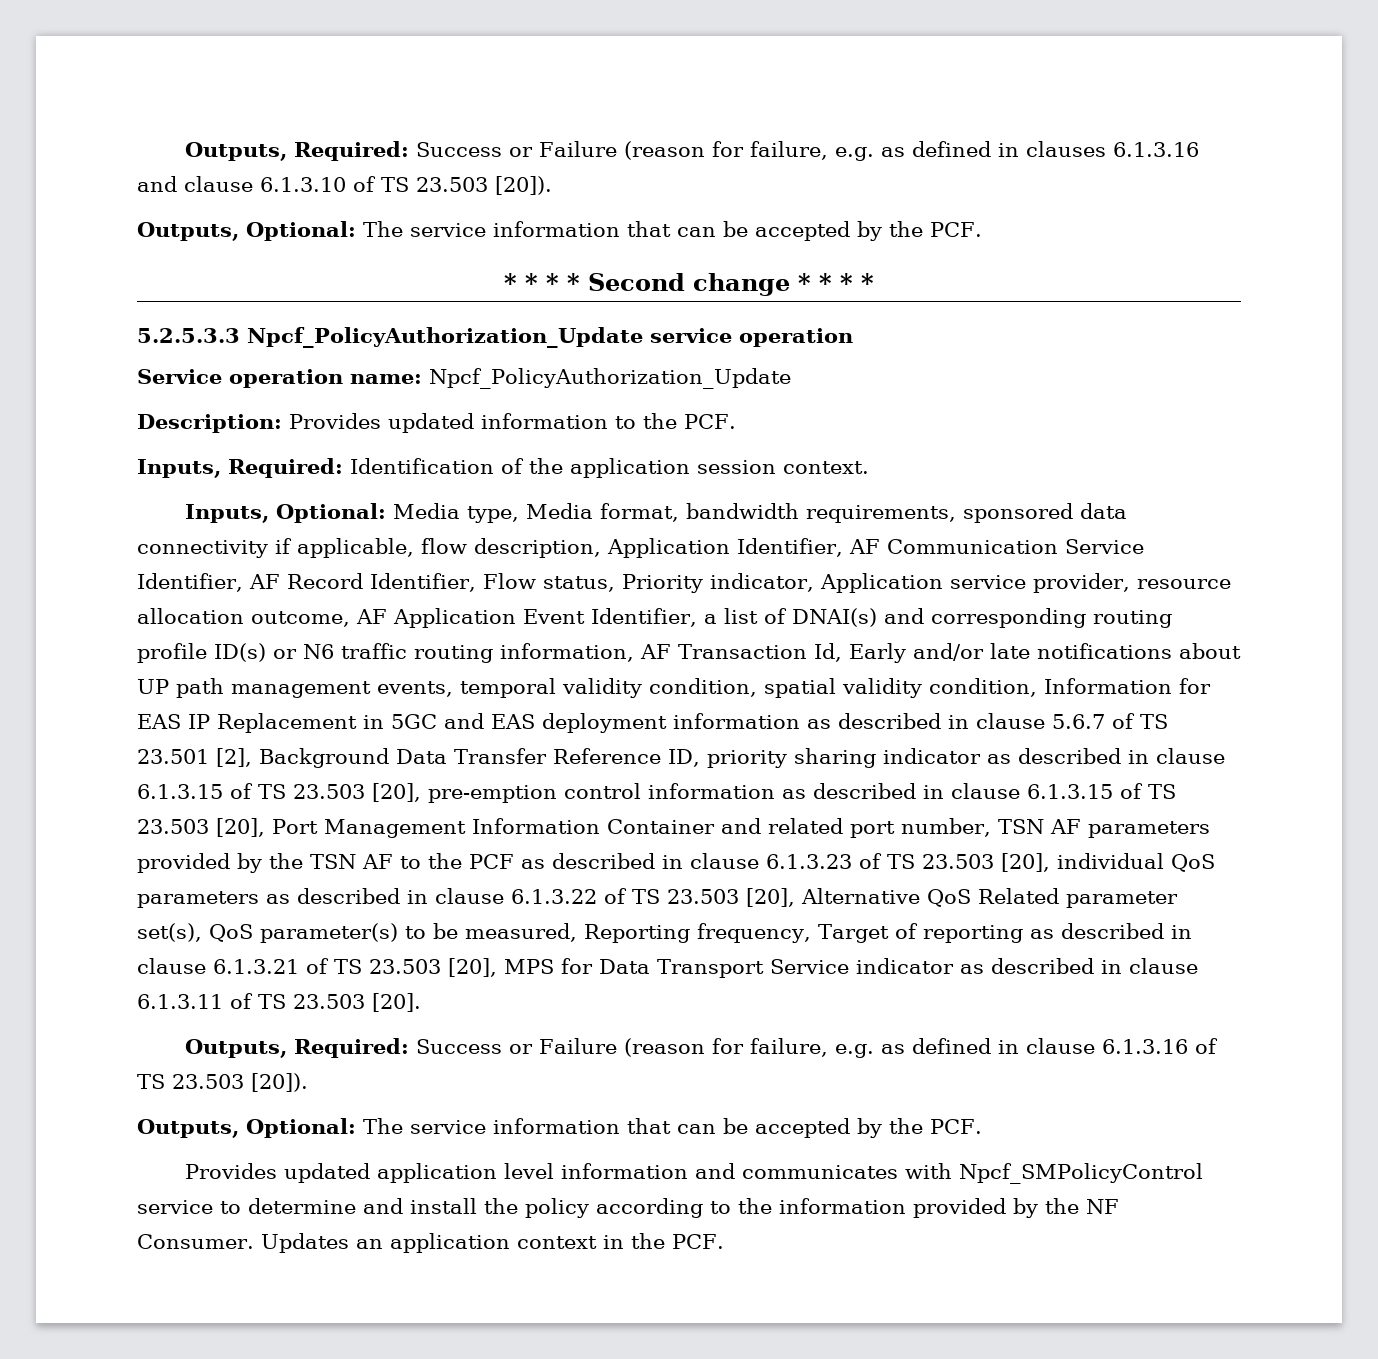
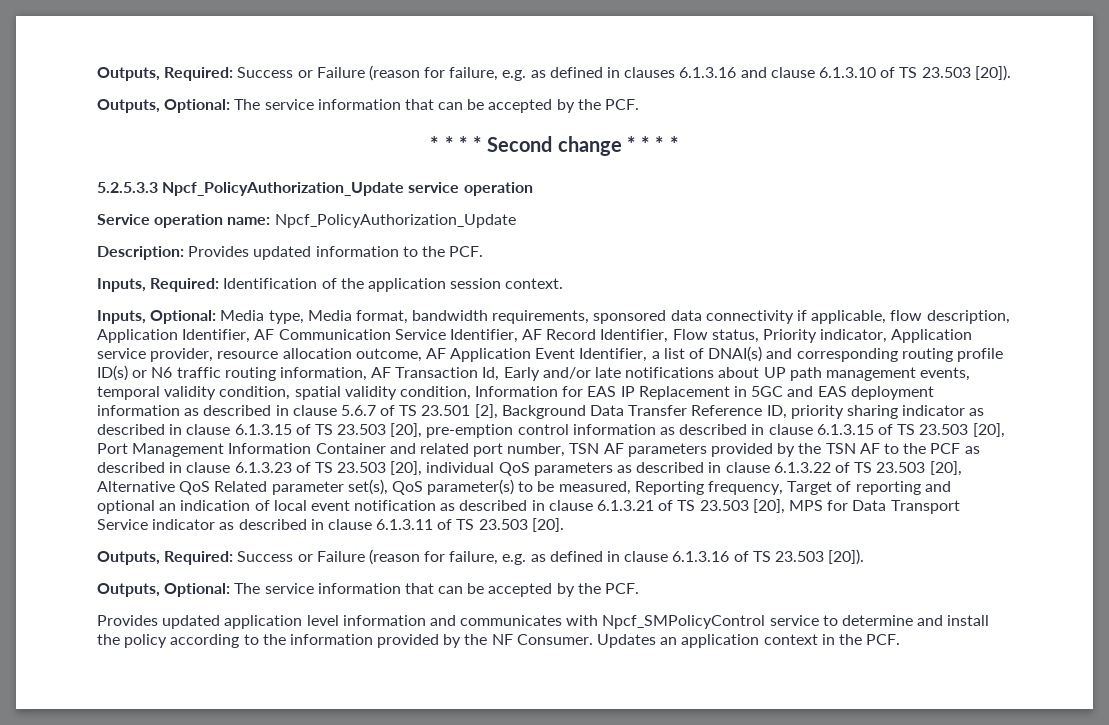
- Media type, Media format, bandwidth requirements, sponsored data connectivity if applicable, flow description, Application Identifier, AF Communication Service Identifier, AF Record Identifier, Flow status, Priority indicator, Application service provider, resource allocation outcome, AF Application Event Identifier, a list of DNAI(s) and corresponding routing profile ID(s) or N6 traffic routing information, AF Transaction Id, Early and/or late notifications about UP path management events, temporal validity condition, spatial validity condition, Information for EAS IP Replacement in 5GC and EAS deployment information as described in clause 5.6.7 of TS 23.501 [2], Background Data Transfer Reference ID, priority sharing indicator as described in clause 6.1.3.15 of TS 23.503 [20], pre-emption control information as described in clause 6.1.3.15 of TS 23.503 [20], Port Management Information Container and related port number, TSN AF parameters provided by the TSN AF to the PCF as described in clause 6.1.3.23 of TS 23.503 [20], individual QoS parameters as described in clause 6.1.3.22 of TS 23.503 [20], Alternative QoS Related parameter set(s), QoS parameter(s) to be measured, Reporting frequency, Target of reporting as described in clause 6.1.3.21 of TS 23.503 [20], MPS for Data Transport Service indicator as described in clause 6.1.3.11 of TS 23.503 [20].
+ Media type, Media format, bandwidth requirements, sponsored data connectivity if applicable, flow description, Application Identifier, AF Communication Service Identifier, AF Record Identifier, Flow status, Priority indicator, Application service provider, resource allocation outcome, AF Application Event Identifier, a list of DNAI(s) and corresponding routing profile ID(s) or N6 traffic routing information, AF Transaction Id, Early and/or late notifications about UP path management events, temporal validity condition, spatial validity condition, Information for EAS IP Replacement in 5GC and EAS deployment information as described in clause 5.6.7 of TS 23.501 [2], Background Data Transfer Reference ID, priority sharing indicator as described in clause 6.1.3.15 of TS 23.503 [20], pre-emption control information as described in clause 6.1.3.15 of TS 23.503 [20], Port Management Information Container and related port number, TSN AF parameters provided by the TSN AF to the PCF as described in clause 6.1.3.23 of TS 23.503 [20], individual QoS parameters as described in clause 6.1.3.22 of TS 23.503 [20], Alternative QoS Related parameter set(s), QoS parameter(s) to be measured, Reporting frequency, Target of reporting and optional an indication of local event notification as described in clause 6.1.3.21 of TS 23.503 [20], MPS for Data Transport Service indicator as described in clause 6.1.3.11 of TS 23.503 [20].

